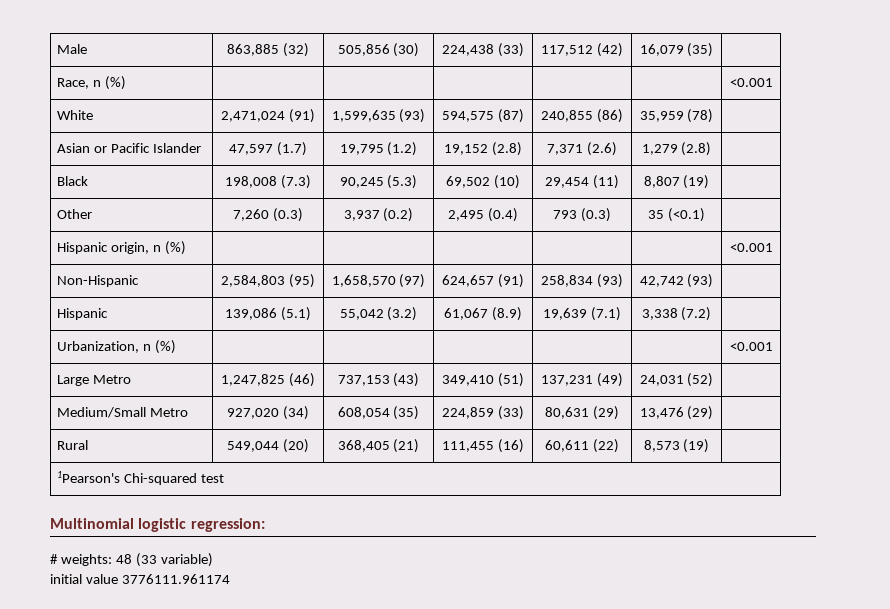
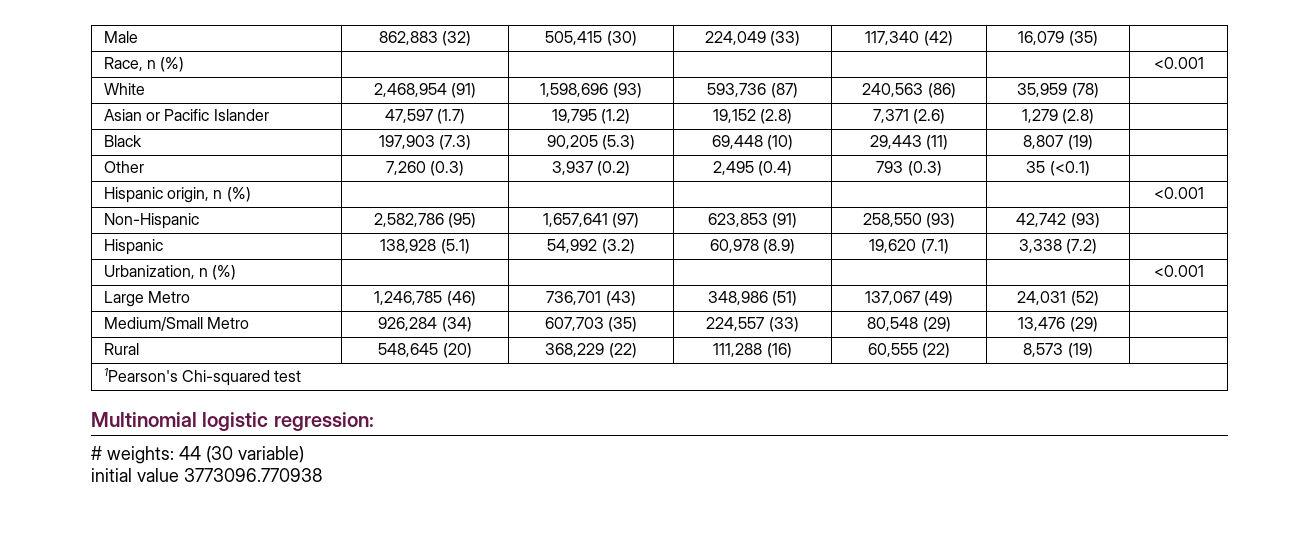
- Male | 863,885 (32) | 505,856 (30) | 224,438 (33) | 117,512 (42) | 16,079 (35) |
+ Male | 862,883 (32) | 505,415 (30) | 224,049 (33) | 117,340 (42) | 16,079 (35) |
- White | 2,471,024 (91) | 1,599,635 (93) | 594,575 (87) | 240,855 (86) | 35,959 (78) |
+ White | 2,468,954 (91) | 1,598,696 (93) | 593,736 (87) | 240,563 (86) | 35,959 (78) |
- Black | 198,008 (7.3) | 90,245 (5.3) | 69,502 (10) | 29,454 (11) | 8,807 (19) |
+ Black | 197,903 (7.3) | 90,205 (5.3) | 69,448 (10) | 29,443 (11) | 8,807 (19) |
- Non-Hispanic | 2,584,803 (95) | 1,658,570 (97) | 624,657 (91) | 258,834 (93) | 42,742 (93) |
+ Non-Hispanic | 2,582,786 (95) | 1,657,641 (97) | 623,853 (91) | 258,550 (93) | 42,742 (93) |
- Hispanic | 139,086 (5.1) | 55,042 (3.2) | 61,067 (8.9) | 19,639 (7.1) | 3,338 (7.2) |
+ Hispanic | 138,928 (5.1) | 54,992 (3.2) | 60,978 (8.9) | 19,620 (7.1) | 3,338 (7.2) |
- Large Metro | 1,247,825 (46) | 737,153 (43) | 349,410 (51) | 137,231 (49) | 24,031 (52) |
+ Large Metro | 1,246,785 (46) | 736,701 (43) | 348,986 (51) | 137,067 (49) | 24,031 (52) |
- Medium/Small Metro | 927,020 (34) | 608,054 (35) | 224,859 (33) | 80,631 (29) | 13,476 (29) |
+ Medium/Small Metro | 926,284 (34) | 607,703 (35) | 224,557 (33) | 80,548 (29) | 13,476 (29) |
- Rural | 549,044 (20) | 368,405 (21) | 111,455 (16) | 60,611 (22) | 8,573 (19) |
+ Rural | 548,645 (20) | 368,229 (22) | 111,288 (16) | 60,555 (22) | 8,573 (19) |
- # weights: 48 (33 variable)
+ # weights: 44 (30 variable)
- initial value 3776111.961174
+ initial value 3773096.770938

